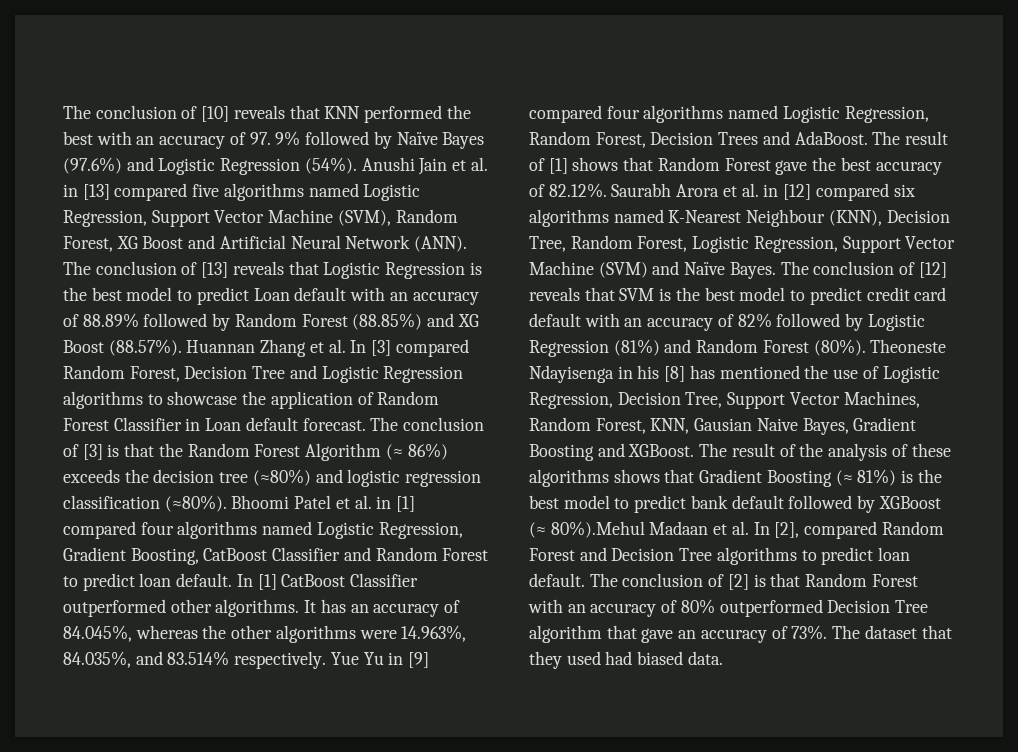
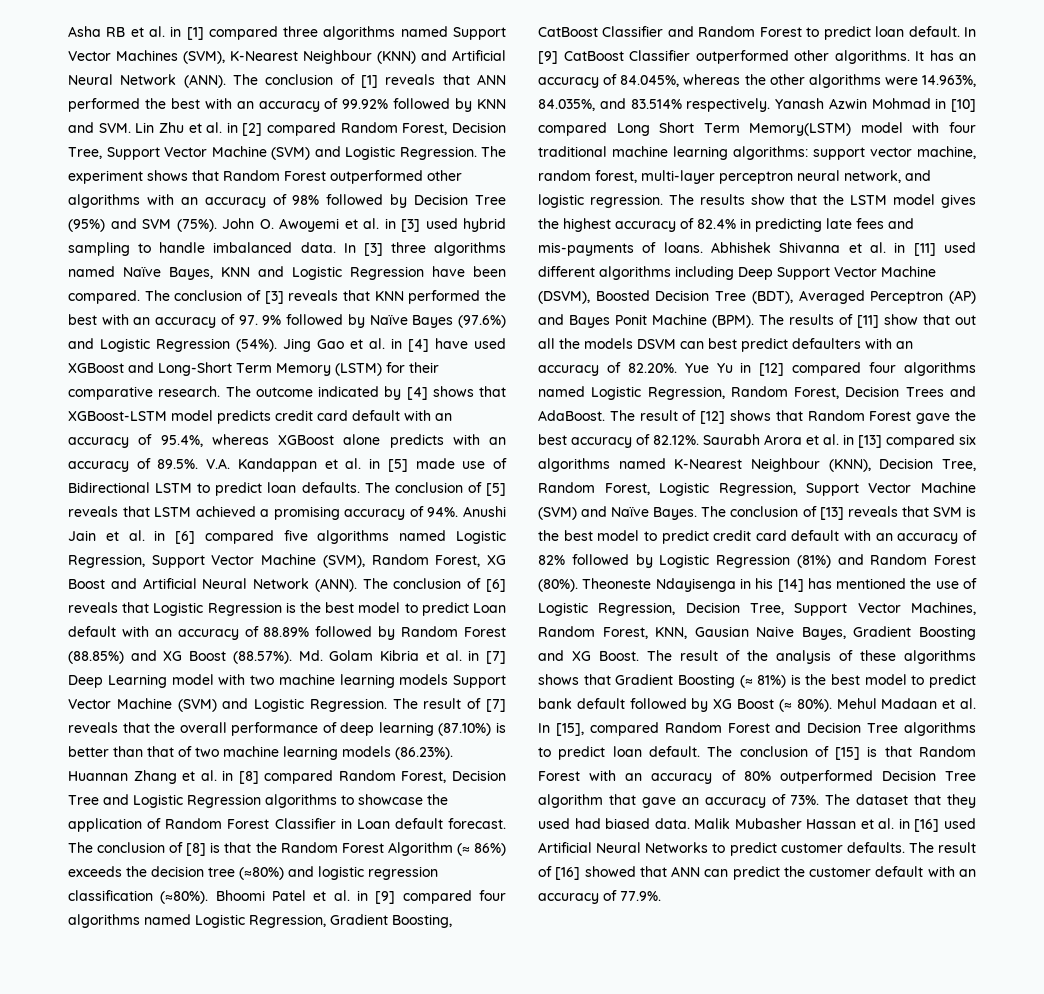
- The conclusion of [10] reveals that KNN performed the best with an accuracy of 97. 9% followed by Naïve Bayes (97.6%) and Logistic Regression (54%).
+ Asha RB et al. in [1] compared three algorithms named Support Vector Machines (SVM), K-Nearest Neighbour (KNN) and Artificial Neural Network (ANN). The conclusion of [1] reveals that ANN performed the best with an accuracy of 99.92% followed by KNN and SVM. Lin Zhu et al. in [2] compared Random Forest, Decision Tree, Support Vector Machine (SVM) and Logistic Regression. The experiment shows that Random Forest outperformed other algorithms with an accuracy of 98% followed by Decision Tree (95%) and SVM (75%). John O. Awoyemi et al. in [3] used hybrid sampling to handle imbalanced data. In [3] three algorithms named Naïve Bayes, KNN and Logistic Regression have been compared. The conclusion of [3] reveals that KNN performed the best with an accuracy of 97. 9% followed by Naïve Bayes (97.6%) and Logistic Regression (54%).
+ Jing Gao et al. in [4] have used XGBoost and Long-Short Term Memory (LSTM) for their comparative research. The outcome indicated by [4] shows that XGBoost-LSTM model predicts credit card default with an accuracy of 95.4%, whereas XGBoost alone predicts with an accuracy of 89.5%. V.A. Kandappan et al. in [5] made use of Bidirectional LSTM to predict loan defaults. The conclusion of [5] reveals that LSTM achieved a promising accuracy of 94%.
- Anushi Jain et al. in [13] compared five algorithms named Logistic Regression, Support Vector Machine (SVM), Random Forest, XG Boost and Artificial Neural Network (ANN).
+ Anushi Jain et al. in [6] compared five algorithms named Logistic Regression, Support Vector Machine (SVM), Random Forest, XG Boost and Artificial Neural Network (ANN).
- The conclusion of [13] reveals that Logistic Regression is the best model to predict Loan default with an accuracy of 88.89% followed by Random Forest (88.85%) and XG Boost (88.57%). Huannan Zhang et al. In [3] compared Random Forest, Decision Tree and Logistic Regression algorithms to showcase the application of Random Forest Classifier in Loan default forecast.
+ The conclusion of [6] reveals that Logistic Regression is the best model to predict Loan default with an accuracy of 88.89% followed by Random Forest (88.85%) and XG Boost (88.57%). Md. Golam Kibria et al. in [7] Deep Learning model with two machine learning models Support Vector Machine (SVM) and Logistic Regression. The result of [7] reveals that the overall performance of deep learning (87.10%) is better than that of two machine learning models (86.23%). Huannan Zhang et al. in [8] compared Random Forest, Decision Tree and Logistic Regression algorithms to showcase the application of Random Forest Classifier in Loan default forecast.
- The conclusion of [3] is that the Random Forest Algorithm (≈ 86%) exceeds the decision tree (≈80%) and logistic regression classification (≈80%).
+ The conclusion of [8] is that the Random Forest Algorithm (≈ 86%) exceeds the decision tree (≈80%) and logistic regression classification (≈80%).
- Bhoomi Patel et al. in [1] compared four algorithms named Logistic Regression, Gradient Boosting, CatBoost Classifier and Random Forest to predict loan default.
+ Bhoomi Patel et al. in [9] compared four algorithms named Logistic Regression, Gradient Boosting, CatBoost Classifier and Random Forest to predict loan default.
- In [1] CatBoost Classifier outperformed other algorithms.
+ In [9] CatBoost Classifier outperformed other algorithms.
- Yue Yu in [9] compared four algorithms named Logistic Regression, Random Forest, Decision Trees and AdaBoost.
+ Yanash Azwin Mohmad in [10] compared Long Short Term Memory(LSTM) model with four traditional machine learning algorithms: support vector machine, random forest, multi-layer perceptron neural network, and logistic regression. The results show that the LSTM model gives the highest accuracy of 82.4% in predicting late fees and mis-payments of loans. Abhishek Shivanna et al. in [11] used different algorithms including Deep Support Vector Machine (DSVM), Boosted Decision Tree (BDT), Averaged Perceptron (AP) and Bayes Ponit Machine (BPM). The results of [11] show that out all the models DSVM can best predict defaulters with an accuracy of 82.20%. Yue Yu in [12] compared four algorithms named Logistic Regression, Random Forest, Decision Trees and AdaBoost.
- The result of [1] shows that Random Forest gave the best accuracy of 82.12%. Saurabh Arora et al. in [12] compared six algorithms named K-Nearest Neighbour (KNN), Decision Tree, Random Forest, Logistic Regression, Support Vector Machine (SVM) and Naïve Bayes.
+ The result of [12] shows that Random Forest gave the best accuracy of 82.12%. Saurabh Arora et al. in [13] compared six algorithms named K-Nearest Neighbour (KNN), Decision Tree, Random Forest, Logistic Regression, Support Vector Machine (SVM) and Naïve Bayes.
- The conclusion of [12] reveals that SVM is the best model to predict credit card default with an accuracy of 82% followed by Logistic Regression (81%) and Random Forest (80%).
+ The conclusion of [13] reveals that SVM is the best model to predict credit card default with an accuracy of 82% followed by Logistic Regression (81%) and Random Forest (80%).
- Theoneste Ndayisenga in his [8] has mentioned the use of Logistic Regression, Decision Tree, Support Vector Machines, Random Forest, KNN, Gausian Naive Bayes, Gradient Boosting and XGBoost.
+ Theoneste Ndayisenga in his [14] has mentioned the use of Logistic Regression, Decision Tree, Support Vector Machines, Random Forest, KNN, Gausian Naive Bayes, Gradient Boosting and XG Boost.
- The result of the analysis of these algorithms shows that Gradient Boosting (≈ 81%) is the best model to predict bank default followed by XGBoost (≈ 80%).Mehul Madaan et al. In [2], compared Random Forest and Decision Tree algorithms to predict loan default.
+ The result of the analysis of these algorithms shows that Gradient Boosting (≈ 81%) is the best model to predict bank default followed by XG Boost (≈ 80%). Mehul Madaan et al. In [15], compared Random Forest and Decision Tree algorithms to predict loan default.
- The conclusion of [2] is that Random Forest with an accuracy of 80% outperformed Decision Tree algorithm that gave an accuracy of 73%.
+ The conclusion of [15] is that Random Forest with an accuracy of 80% outperformed Decision Tree algorithm that gave an accuracy of 73%.
+ Malik Mubasher Hassan et al. in [16] used Artificial Neural Networks to predict customer defaults. The result of [16] showed that ANN can predict the customer default with an accuracy of 77.9%.

